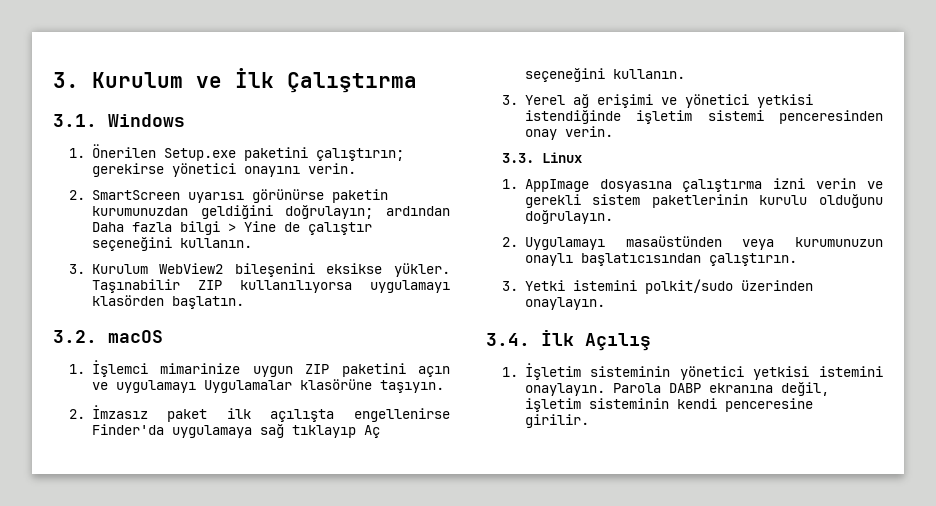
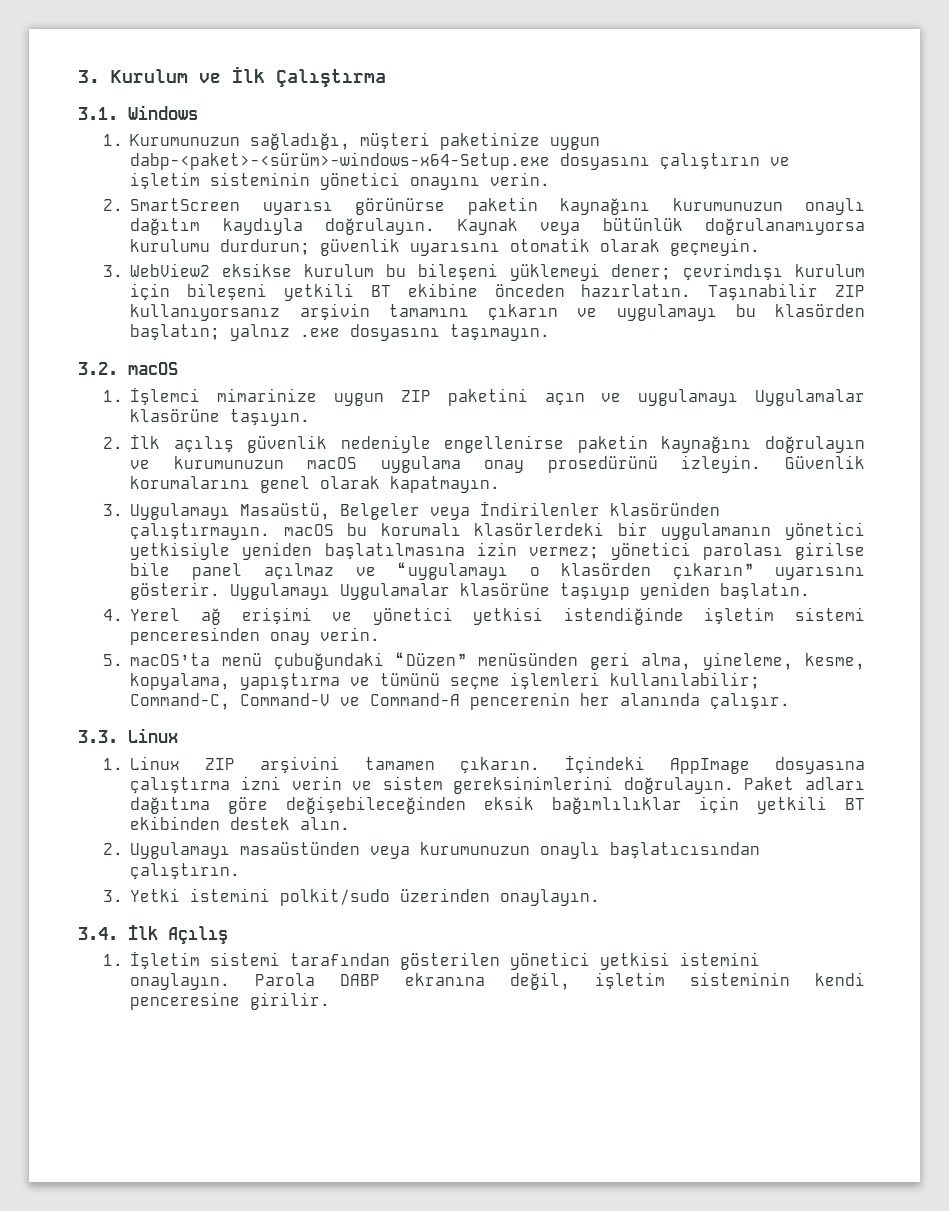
- 1. Önerilen Setup.exe paketini çalıştırın; gerekirse yönetici onayını verin.
+ 1. Kurumunuzun sağladığı, müşteri paketinize uygun dabp-<paket>-<sürüm>-windows-x64-Setup.exe dosyasını çalıştırın ve işletim sisteminin yönetici onayını verin.
- 2. SmartScreen uyarısı görünürse paketin kurumunuzdan geldiğini doğrulayın; ardından Daha fazla bilgi > Yine de çalıştır seçeneğini kullanın.
- 3. Kurulum WebView2 bileşenini eksikse yükler. Taşınabilir ZIP kullanılıyorsa uygulamayı klasörden başlatın.
+ 2. SmartScreen uyarısı görünürse paketin kaynağını kurumunuzun onaylı dağıtım kaydıyla doğrulayın. Kaynak veya bütünlük doğrulanamıyorsa kurulumu durdurun; güvenlik uyarısını otomatik olarak geçmeyin.
+ 3. WebView2 eksikse kurulum bu bileşeni yüklemeyi dener; çevrimdışı kurulum için bileşeni yetkili BT ekibine önceden hazırlatın. Taşınabilir ZIP kullanıyorsanız arşivin tamamını çıkarın ve uygulamayı bu klasörden başlatın; yalnız .exe dosyasını taşımayın.
- 2. İmzasız paket ilk açılışta engellenirse Finder'da uygulamaya sağ tıklayıp Aç seçeneğini kullanın.
- 3. Yerel ağ erişimi ve yönetici yetkisi istendiğinde işletim sistemi penceresinden onay verin.
+ 2. İlk açılış güvenlik nedeniyle engellenirse paketin kaynağını doğrulayın ve kurumunuzun macOS uygulama onay prosedürünü izleyin. Güvenlik korumalarını genel olarak kapatmayın.
+ 3. Uygulamayı Masaüstü, Belgeler veya İndirilenler klasöründen çalıştırmayın. macOS bu korumalı klasörlerdeki bir uygulamanın yönetici yetkisiyle yeniden başlatılmasına izin vermez; yönetici parolası girilse bile panel açılmaz ve “uygulamayı o klasörden çıkarın” uyarısını gösterir. Uygulamayı Uygulamalar klasörüne taşıyıp yeniden başlatın.
+ 4. Yerel ağ erişimi ve yönetici yetkisi istendiğinde işletim sistemi penceresinden onay verin.
+ 5. macOS’ta menü çubuğundaki “Düzen” menüsünden geri alma, yineleme, kesme, kopyalama, yapıştırma ve tümünü seçme işlemleri kullanılabilir; Command-C, Command-V ve Command-A pencerenin her alanında çalışır.
  3.3. Linux
- 1. AppImage dosyasına çalıştırma izni verin ve gerekli sistem paketlerinin kurulu olduğunu doğrulayın.
+ 1. Linux ZIP arşivini tamamen çıkarın. İçindeki AppImage dosyasına çalıştırma izni verin ve sistem gereksinimlerini doğrulayın. Paket adları dağıtıma göre değişebileceğinden eksik bağımlılıklar için yetkili BT ekibinden destek alın.
- 1. İşletim sisteminin yönetici yetkisi istemini onaylayın.
+ 1. İşletim sistemi tarafından gösterilen yönetici yetkisi istemini onaylayın.

